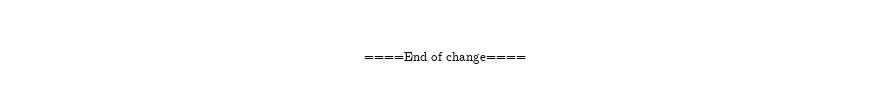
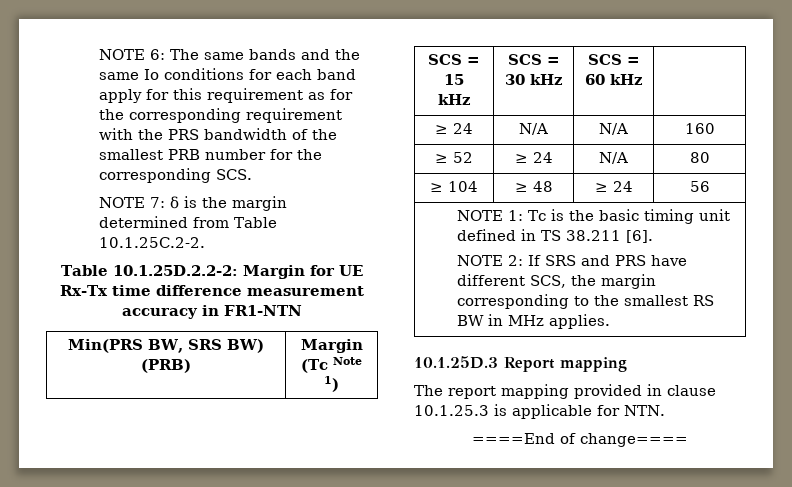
+ NOTE 6: The same bands and the same Io conditions for each band apply for this requirement as for the corresponding requirement with the PRS bandwidth of the smallest PRB number for the corresponding SCS.
+ NOTE 7: δ is the margin determined from Table 10.1.25C.2-2.
+ Table 10.1.25D.2.2-2: Margin for UE Rx-Tx time difference measurement accuracy in FR1-NTN
+ Min(PRS BW, SRS BW) (PRB) | Margin (Tc Note 1)
+ SCS = 15 kHz | SCS = 30 kHz | SCS = 60 kHz |
+ ≥ 24 | N/A | N/A | 160
+ ≥ 52 | ≥ 24 | N/A | 80
+ ≥ 104 | ≥ 48 | ≥ 24 | 56
+ NOTE 1: Tc is the basic timing unit defined in TS 38.211 [6].
+ NOTE 2: If SRS and PRS have different SCS, the margin corresponding to the smallest RS BW in MHz applies.
+ 10.1.25D.3 Report mapping
+ The report mapping provided in clause 10.1.25.3 is applicable for NTN.

